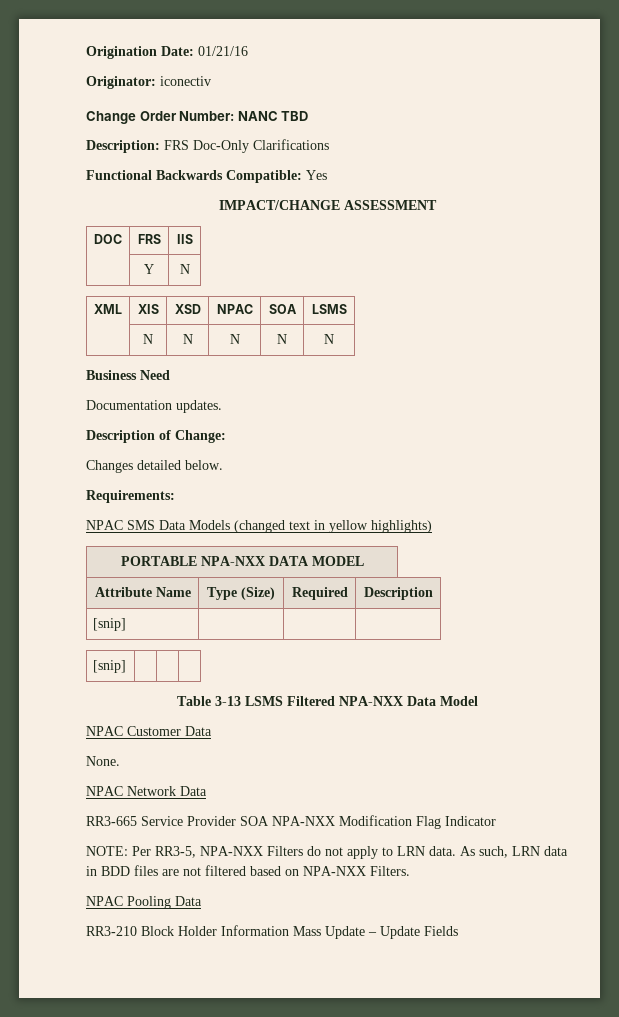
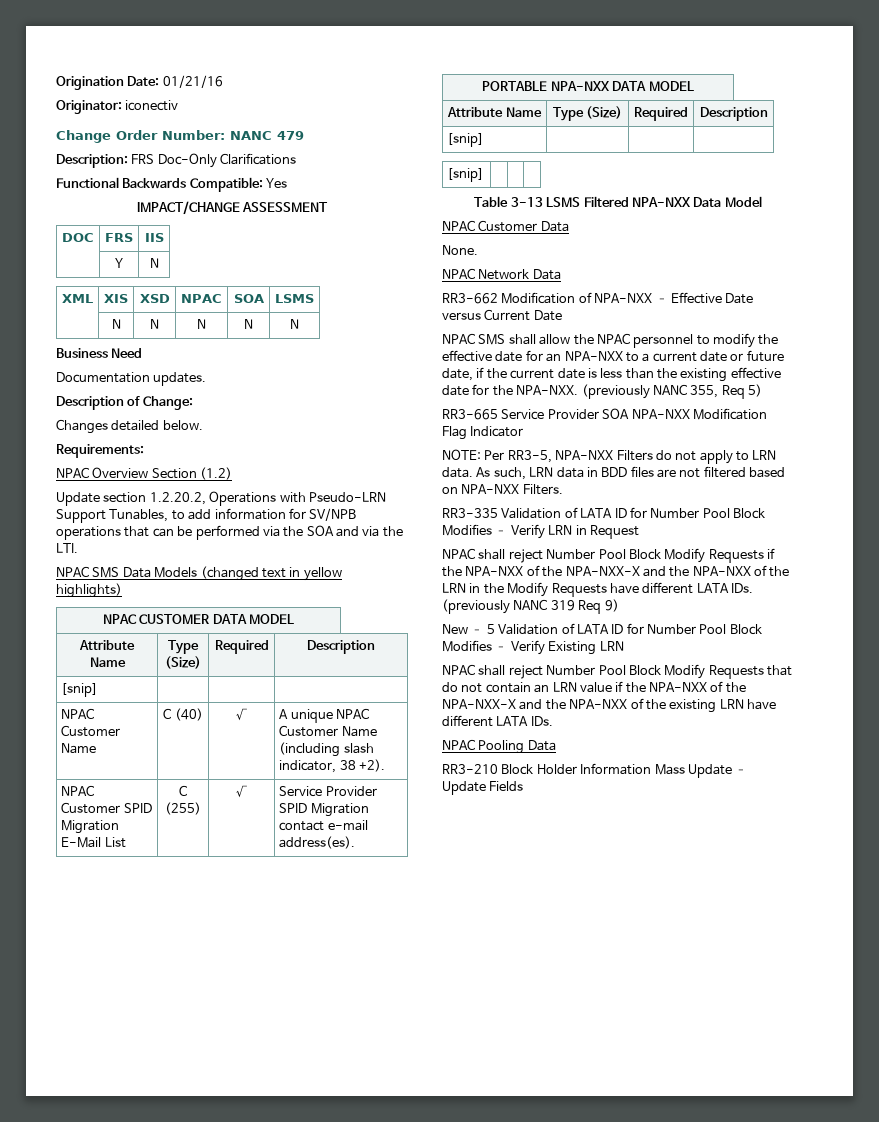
- Change Order Number: NANC TBD
+ Change Order Number: NANC 479
+ NPAC Overview Section (1.2)
+ Update section 1.2.20.2, Operations with Pseudo-LRN Support Tunables, to add information for SV/NPB operations that can be performed via the SOA and via the LTI.
+ NPAC CUSTOMER DATA MODEL
+ Attribute Name | Type (Size) | Required | Description
+ [snip] | | |
+ NPAC Customer Name | C (40) | √ | A unique NPAC Customer Name (including slash indicator, 38 +2).
+ NPAC Customer SPID Migration E-Mail List | C (255) | √ | Service Provider SPID Migration contact e-mail address(es).
+ RR3-662 Modification of NPA-NXX – Effective Date versus Current Date
+ NPAC SMS shall allow the NPAC personnel to modify the effective date for an NPA-NXX to a current date or future date, if the current date is less than the existing effective date for the NPA-NXX. (previously NANC 355, Req 5)
+ RR3-335 Validation of LATA ID for Number Pool Block Modifies – Verify LRN in Request
+ NPAC shall reject Number Pool Block Modify Requests if the NPA-NXX of the NPA-NXX-X and the NPA-NXX of the LRN in the Modify Requests have different LATA IDs. (previously NANC 319 Req 9)
+ New – 5 Validation of LATA ID for Number Pool Block Modifies – Verify Existing LRN
+ NPAC shall reject Number Pool Block Modify Requests that do not contain an LRN value if the NPA-NXX of the NPA-NXX-X and the NPA-NXX of the existing LRN have different LATA IDs.

